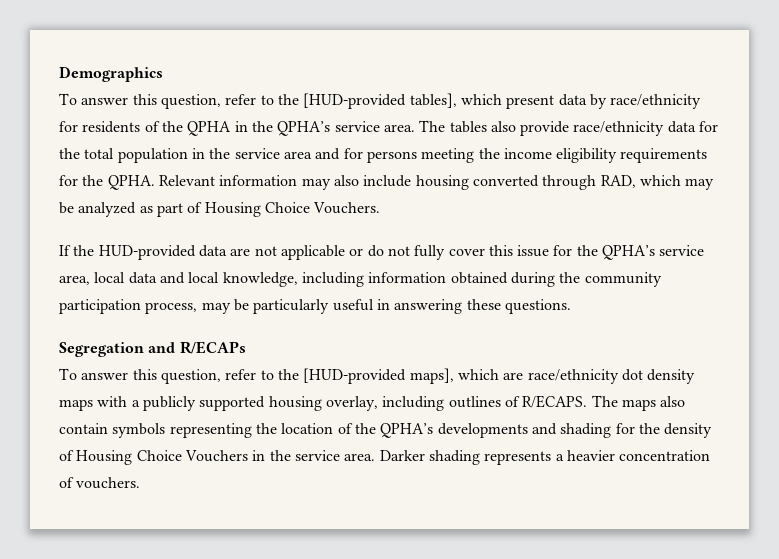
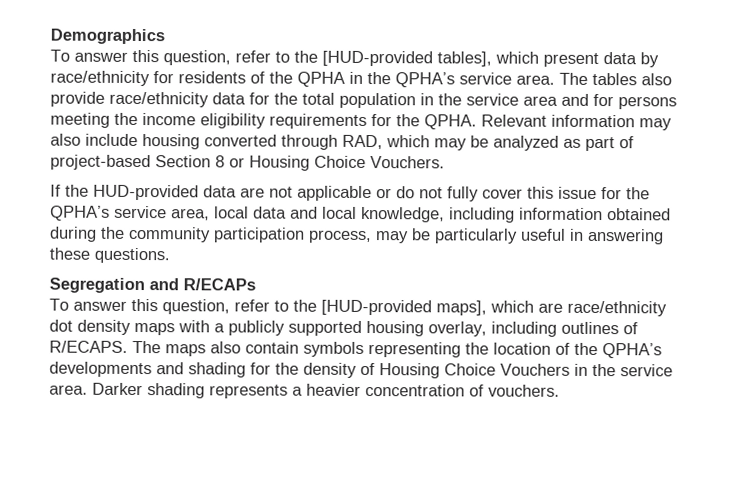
- Relevant information may also include housing converted through RAD, which may be analyzed as part of Housing Choice Vouchers.
+ Relevant information may also include housing converted through RAD, which may be analyzed as part of project-based Section 8 or Housing Choice Vouchers.

